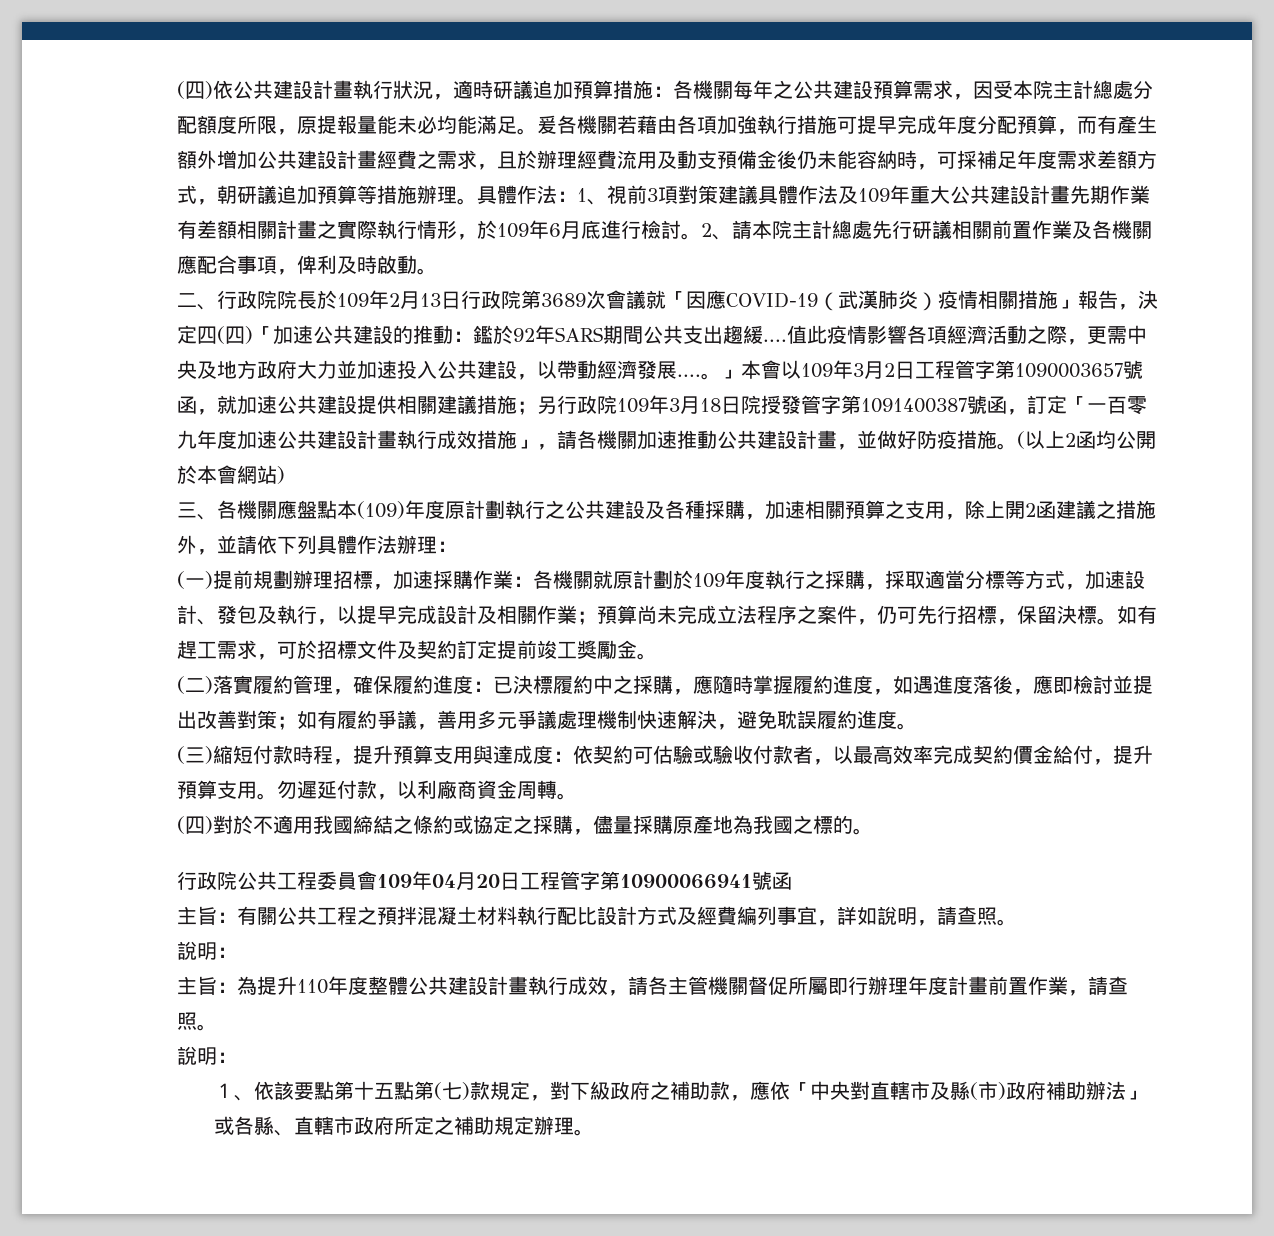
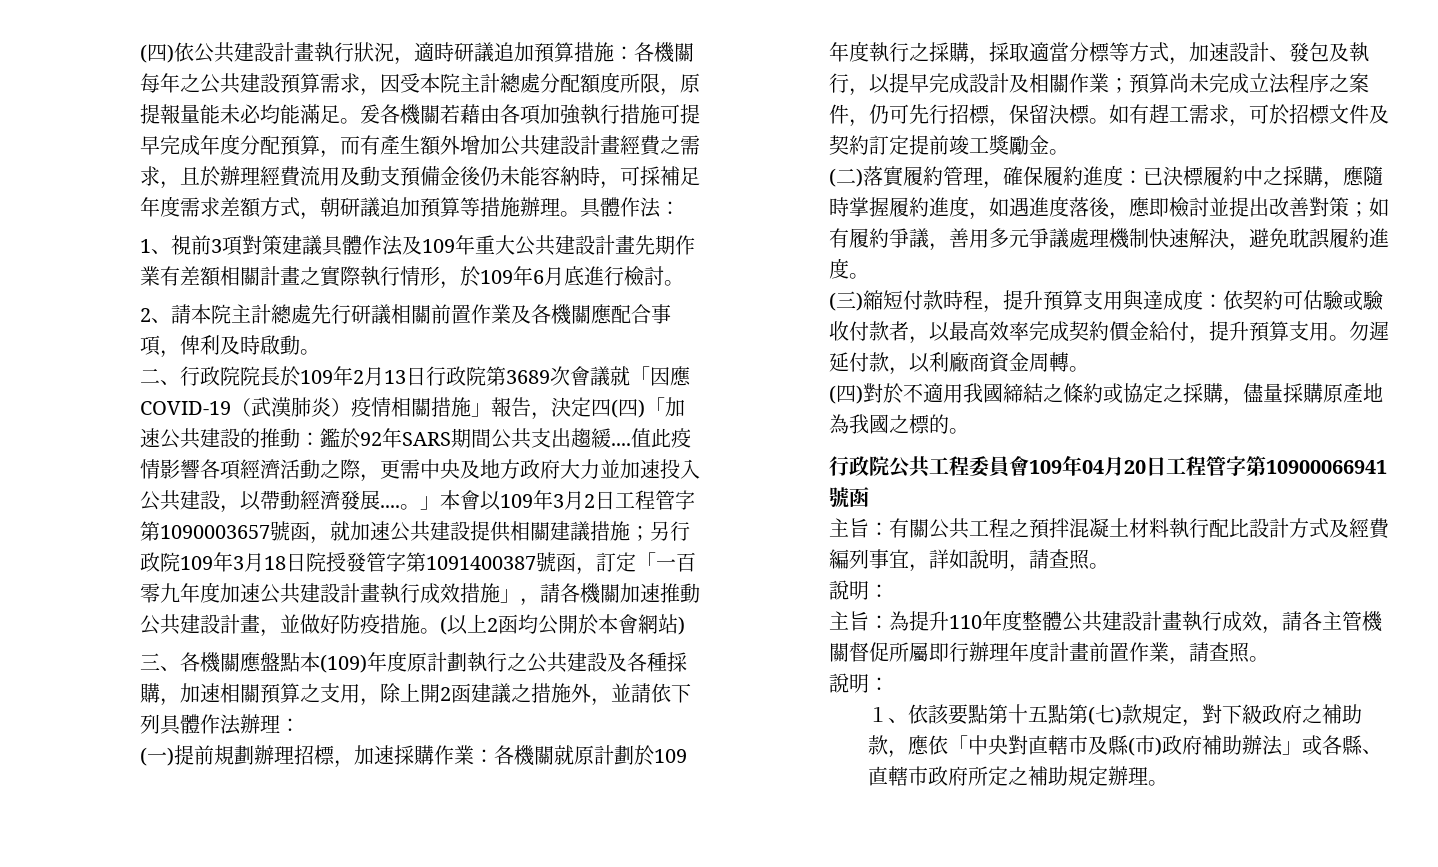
- 具體作法：1、視前3項對策建議具體作法及109年重大公共建設計畫先期作業有差額相關計畫之實際執行情形，於109年6月底進行檢討。2、請本院主計總處先行研議相關前置作業及各機關應配合事項，俾利及時啟動。
+ 具體作法：
+ 1、視前3項對策建議具體作法及109年重大公共建設計畫先期作業有差額相關計畫之實際執行情形，於109年6月底進行檢討。
+ 2、請本院主計總處先行研議相關前置作業及各機關應配合事項，俾利及時啟動。

